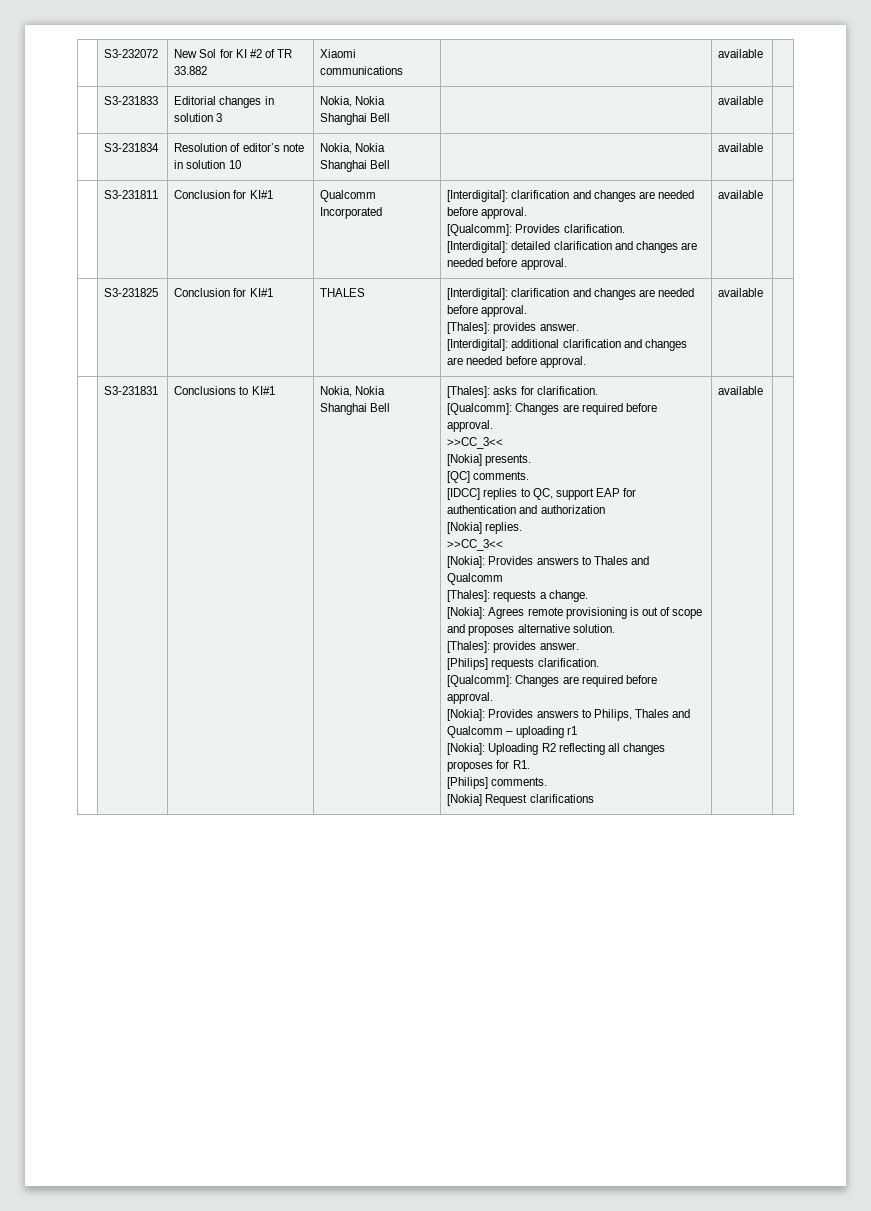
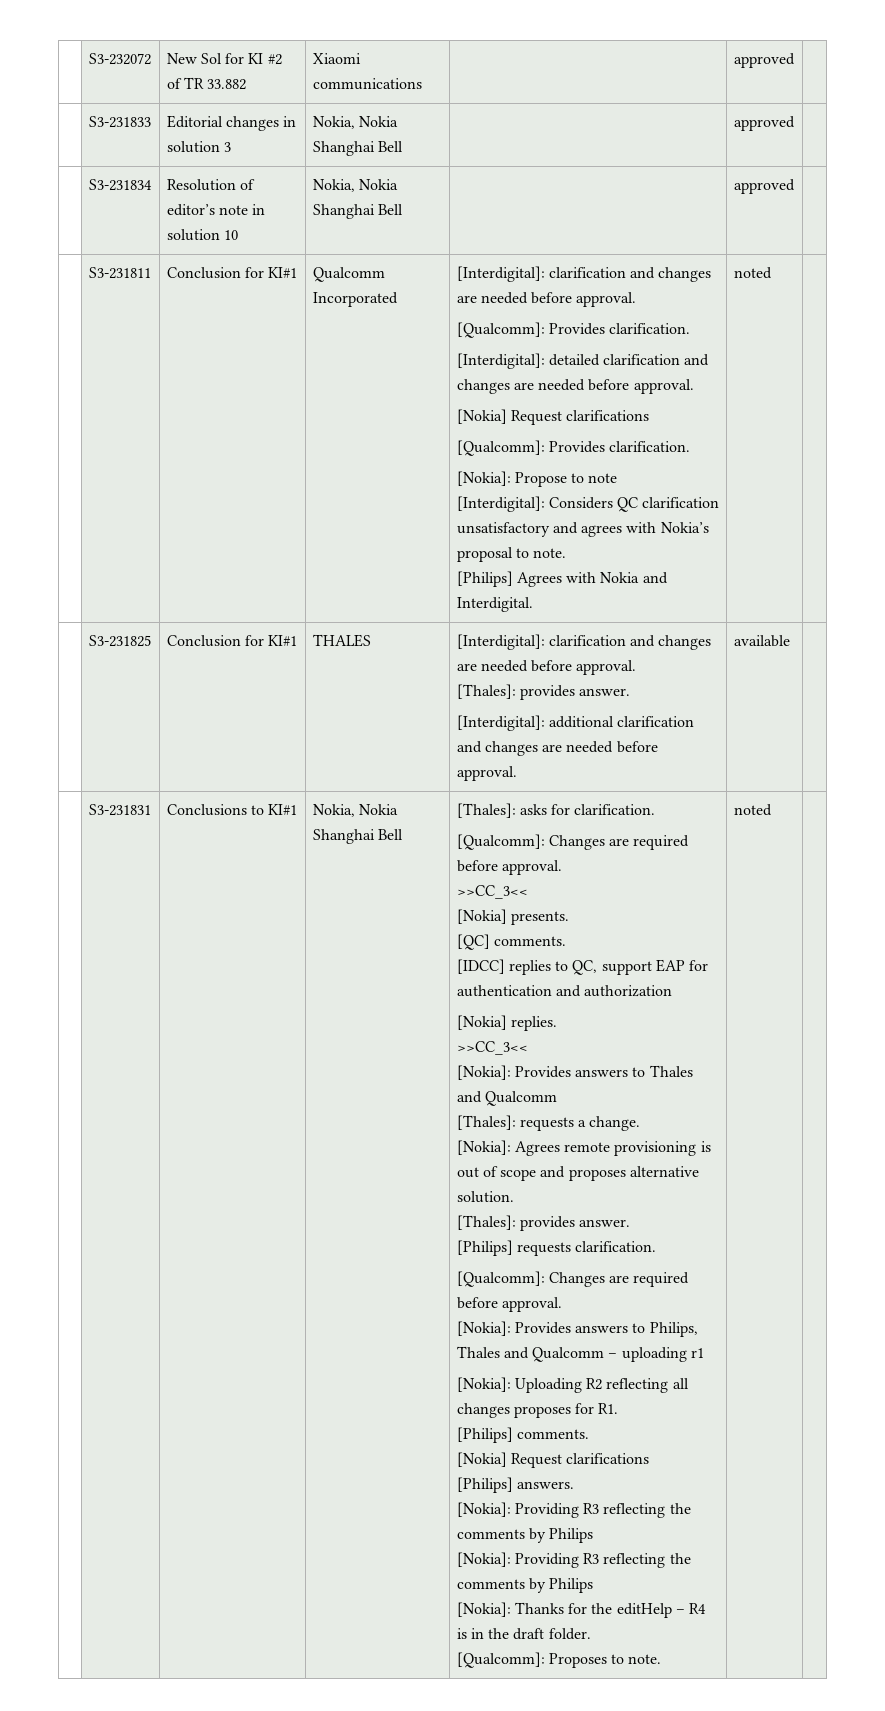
- | S3-232072 | New Sol for KI #2 of TR 33.882 | Xiaomi communications | | available |
+ | S3-232072 | New Sol for KI #2 of TR 33.882 | Xiaomi communications | | approved |
- | S3-231833 | Editorial changes in solution 3 | Nokia, Nokia Shanghai Bell | | available |
+ | S3-231833 | Editorial changes in solution 3 | Nokia, Nokia Shanghai Bell | | approved |
- | S3-231834 | Resolution of editor’s note in solution 10 | Nokia, Nokia Shanghai Bell | | available |
+ | S3-231834 | Resolution of editor’s note in solution 10 | Nokia, Nokia Shanghai Bell | | approved |
- [Interdigital]: detailed clarification and changes are needed before approval. | available
+ [Interdigital]: detailed clarification and changes are needed before approval.
+ [Nokia] Request clarifications
+ [Qualcomm]: Provides clarification.
+ [Nokia]: Propose to note
+ [Interdigital]: Considers QC clarification unsatisfactory and agrees with Nokia’s proposal to note.
+ [Philips] Agrees with Nokia and Interdigital. | noted
  [Philips] comments.
- [Nokia] Request clarifications | available
+ [Nokia] Request clarifications
+ [Philips] answers.
+ [Nokia]: Providing R3 reflecting the comments by Philips
+ [Nokia]: Providing R3 reflecting the comments by Philips
+ [Nokia]: Thanks for the editHelp – R4 is in the draft folder.
+ [Qualcomm]: Proposes to note. | noted

